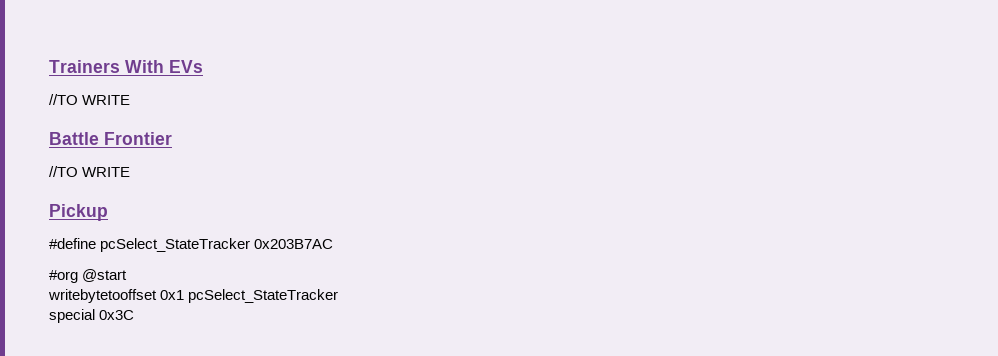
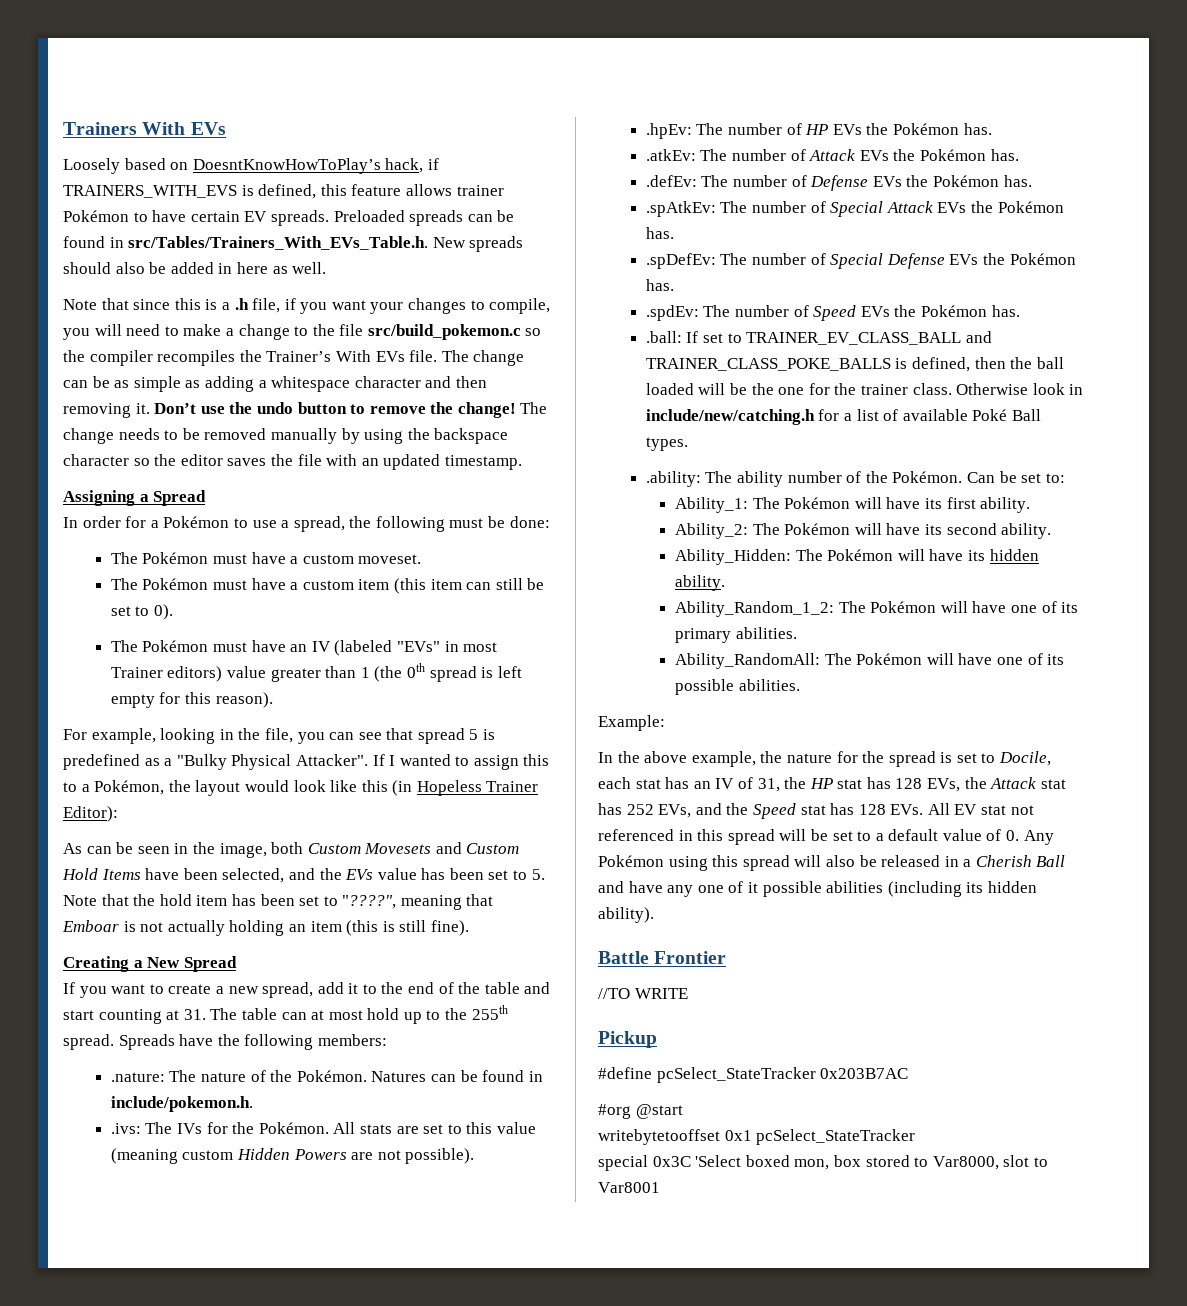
  Trainers With EVs
- //TO WRITE
+ Loosely based on DoesntKnowHowToPlay’s hack, if TRAINERS_WITH_EVS is defined, this feature allows trainer Pokémon to have certain EV spreads. Preloaded spreads can be found in src/Tables/Trainers_With_EVs_Table.h. New spreads should also be added in here as well.
+ Note that since this is a .h file, if you want your changes to compile, you will need to make a change to the file src/build_pokemon.c so the compiler recompiles the Trainer’s With EVs file. The change can be as simple as adding a whitespace character and then removing it. Don’t use the undo button to remove the change! The change needs to be removed manually by using the backspace character so the editor saves the file with an updated timestamp.
+ Assigning a Spread
+ In order for a Pokémon to use a spread, the following must be done:
+ The Pokémon must have a custom moveset.
+ The Pokémon must have a custom item (this item can still be set to 0).
+ The Pokémon must have an IV (labeled "EVs" in most Trainer editors) value greater than 1 (the 0th spread is left empty for this reason).
+ For example, looking in the file, you can see that spread 5 is predefined as a "Bulky Physical Attacker". If I wanted to assign this to a Pokémon, the layout would look like this (in Hopeless Trainer Editor):
+ As can be seen in the image, both Custom Movesets and Custom Hold Items have been selected, and the EVs value has been set to 5. Note that the hold item has been set to "????", meaning that Emboar is not actually holding an item (this is still fine).
+ Creating a New Spread
+ If you want to create a new spread, add it to the end of the table and start counting at 31. The table can at most hold up to the 255th spread. Spreads have the following members:
+ .nature: The nature of the Pokémon. Natures can be found in include/pokemon.h.
+ .ivs: The IVs for the Pokémon. All stats are set to this value (meaning custom Hidden Powers are not possible).
+ .hpEv: The number of HP EVs the Pokémon has.
+ .atkEv: The number of Attack EVs the Pokémon has.
+ .defEv: The number of Defense EVs the Pokémon has.
+ .spAtkEv: The number of Special Attack EVs the Pokémon has.
+ .spDefEv: The number of Special Defense EVs the Pokémon has.
+ .spdEv: The number of Speed EVs the Pokémon has.
+ .ball: If set to TRAINER_EV_CLASS_BALL and TRAINER_CLASS_POKE_BALLS is defined, then the ball loaded will be the one for the trainer class. Otherwise look in include/new/catching.h for a list of available Poké Ball types.
+ .ability: The ability number of the Pokémon. Can be set to:
+ Ability_1: The Pokémon will have its first ability.
+ Ability_2: The Pokémon will have its second ability.
+ Ability_Hidden: The Pokémon will have its hidden ability.
+ Ability_Random_1_2: The Pokémon will have one of its primary abilities.
+ Ability_RandomAll: The Pokémon will have one of its possible abilities.
+ Example:
+ In the above example, the nature for the spread is set to Docile, each stat has an IV of 31, the HP stat has 128 EVs, the Attack stat has 252 EVs, and the Speed stat has 128 EVs. All EV stat not referenced in this spread will be set to a default value of 0. Any Pokémon using this spread will also be released in a Cherish Ball and have any one of it possible abilities (including its hidden ability).
- special 0x3C
+ special 0x3C 'Select boxed mon, box stored to Var8000, slot to Var8001

